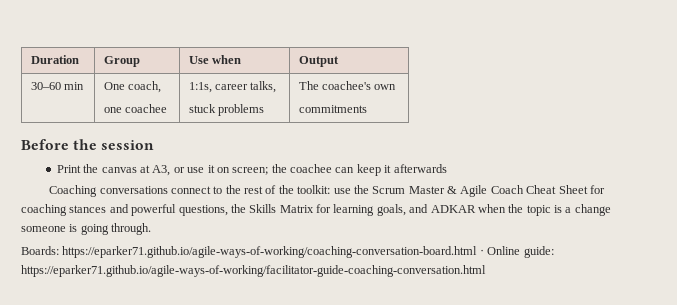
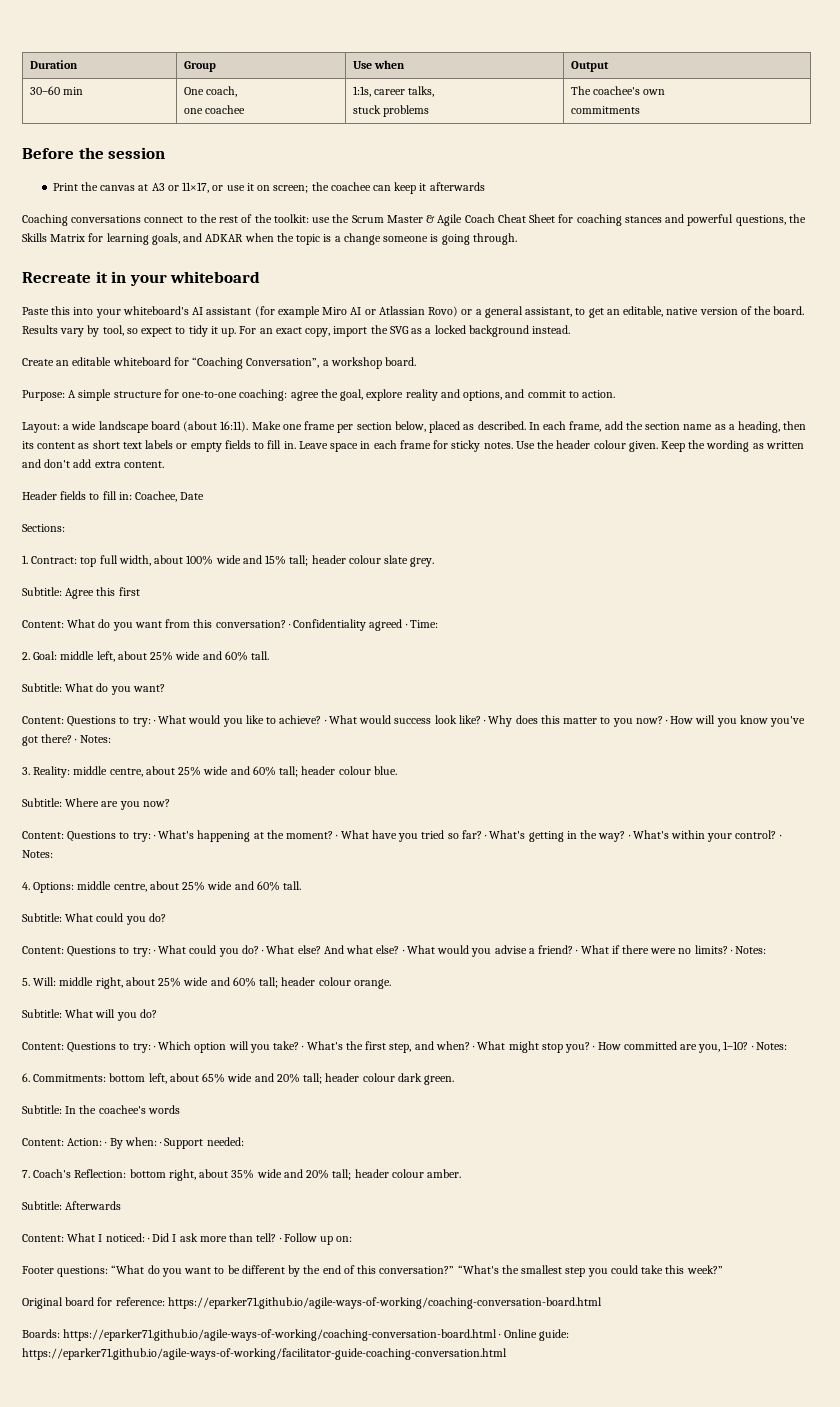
- Print the canvas at A3, or use it on screen; the coachee can keep it afterwards
+ Print the canvas at A3 or 11×17, or use it on screen; the coachee can keep it afterwards
+ Recreate it in your whiteboard
+ Paste this into your whiteboard's AI assistant (for example Miro AI or Atlassian Rovo) or a general assistant, to get an editable, native version of the board. Results vary by tool, so expect to tidy it up. For an exact copy, import the SVG as a locked background instead.
+ Create an editable whiteboard for “Coaching Conversation”, a workshop board.
+ Purpose: A simple structure for one-to-one coaching: agree the goal, explore reality and options, and commit to action.
+ Layout: a wide landscape board (about 16:11). Make one frame per section below, placed as described. In each frame, add the section name as a heading, then its content as short text labels or empty fields to fill in. Leave space in each frame for sticky notes. Use the header colour given. Keep the wording as written and don't add extra content.
+ Header fields to fill in: Coachee, Date
+ Sections:
+ 1. Contract: top full width, about 100% wide and 15% tall; header colour slate grey.
+ Subtitle: Agree this first
+ Content: What do you want from this conversation? · Confidentiality agreed · Time:
+ 2. Goal: middle left, about 25% wide and 60% tall.
+ Subtitle: What do you want?
+ Content: Questions to try: · What would you like to achieve? · What would success look like? · Why does this matter to you now? · How will you know you've got there? · Notes:
+ 3. Reality: middle centre, about 25% wide and 60% tall; header colour blue.
+ Subtitle: Where are you now?
+ Content: Questions to try: · What's happening at the moment? · What have you tried so far? · What's getting in the way? · What's within your control? · Notes:
+ 4. Options: middle centre, about 25% wide and 60% tall.
+ Subtitle: What could you do?
+ Content: Questions to try: · What could you do? · What else? And what else? · What would you advise a friend? · What if there were no limits? · Notes:
+ 5. Will: middle right, about 25% wide and 60% tall; header colour orange.
+ Subtitle: What will you do?
+ Content: Questions to try: · Which option will you take? · What's the first step, and when? · What might stop you? · How committed are you, 1–10? · Notes:
+ 6. Commitments: bottom left, about 65% wide and 20% tall; header colour dark green.
+ Subtitle: In the coachee's words
+ Content: Action: · By when: · Support needed:
+ 7. Coach's Reflection: bottom right, about 35% wide and 20% tall; header colour amber.
+ Subtitle: Afterwards
+ Content: What I noticed: · Did I ask more than tell? · Follow up on:
+ Footer questions: “What do you want to be different by the end of this conversation?” “What's the smallest step you could take this week?”
+ Original board for reference: https://eparker71.github.io/agile-ways-of-working/coaching-conversation-board.html

